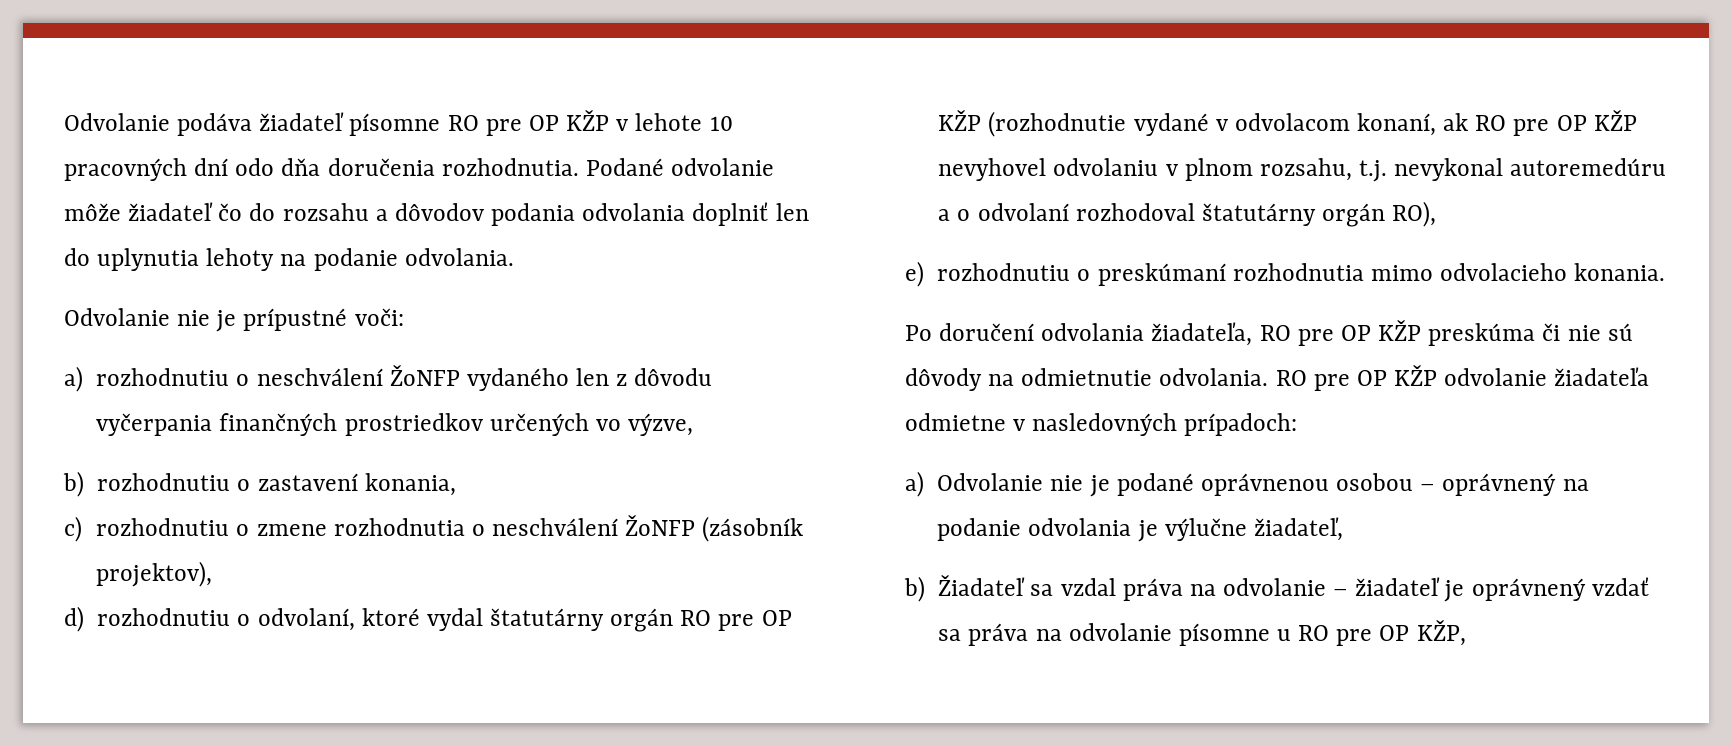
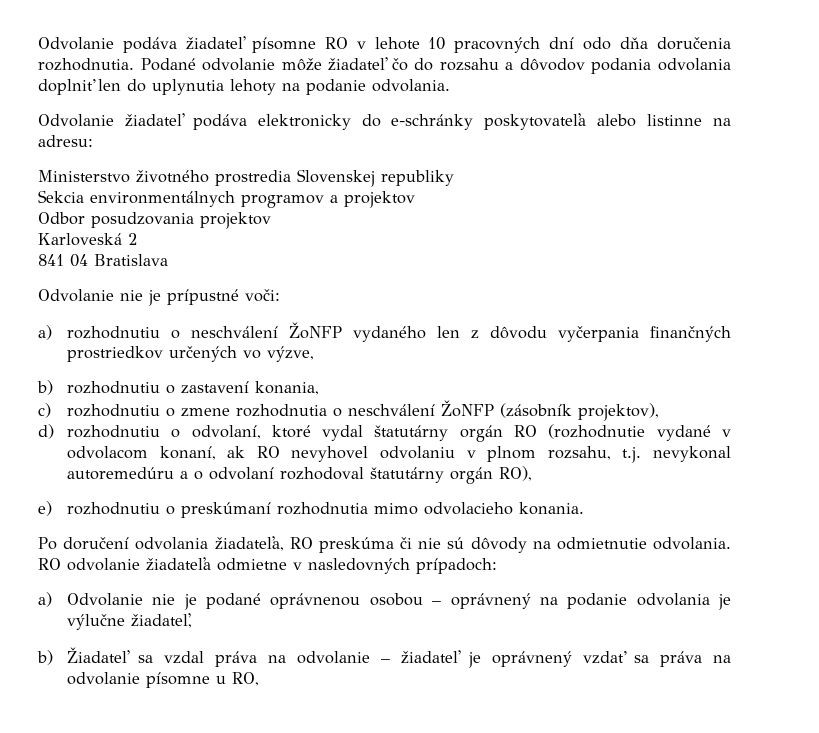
- Odvolanie podáva žiadateľ písomne RO pre OP KŽP v lehote 10 pracovných dní odo dňa doručenia rozhodnutia.
+ Odvolanie podáva žiadateľ písomne RO v lehote 10 pracovných dní odo dňa doručenia rozhodnutia.
+ Odvolanie žiadateľ podáva elektronicky do e-schránky poskytovateľa alebo listinne na adresu:
+ Ministerstvo životného prostredia Slovenskej republiky
+ Sekcia environmentálnych programov a projektov
+ Odbor posudzovania projektov
+ Karloveská 2
+ 841 04 Bratislava
- d) rozhodnutiu o odvolaní, ktoré vydal štatutárny orgán RO pre OP KŽP (rozhodnutie vydané v odvolacom konaní, ak RO pre OP KŽP nevyhovel odvolaniu v plnom rozsahu, t.j. nevykonal autoremedúru a o odvolaní rozhodoval štatutárny orgán RO),
+ d) rozhodnutiu o odvolaní, ktoré vydal štatutárny orgán RO (rozhodnutie vydané v odvolacom konaní, ak RO nevyhovel odvolaniu v plnom rozsahu, t.j. nevykonal autoremedúru a o odvolaní rozhodoval štatutárny orgán RO),
- Po doručení odvolania žiadateľa, RO pre OP KŽP preskúma či nie sú dôvody na odmietnutie odvolania.
+ Po doručení odvolania žiadateľa, RO preskúma či nie sú dôvody na odmietnutie odvolania.
- RO pre OP KŽP odvolanie žiadateľa odmietne v nasledovných prípadoch:
+ RO odvolanie žiadateľa odmietne v nasledovných prípadoch:
- b) Žiadateľ sa vzdal práva na odvolanie – žiadateľ je oprávnený vzdať sa práva na odvolanie písomne u RO pre OP KŽP,
+ b) Žiadateľ sa vzdal práva na odvolanie – žiadateľ je oprávnený vzdať sa práva na odvolanie písomne u RO,

